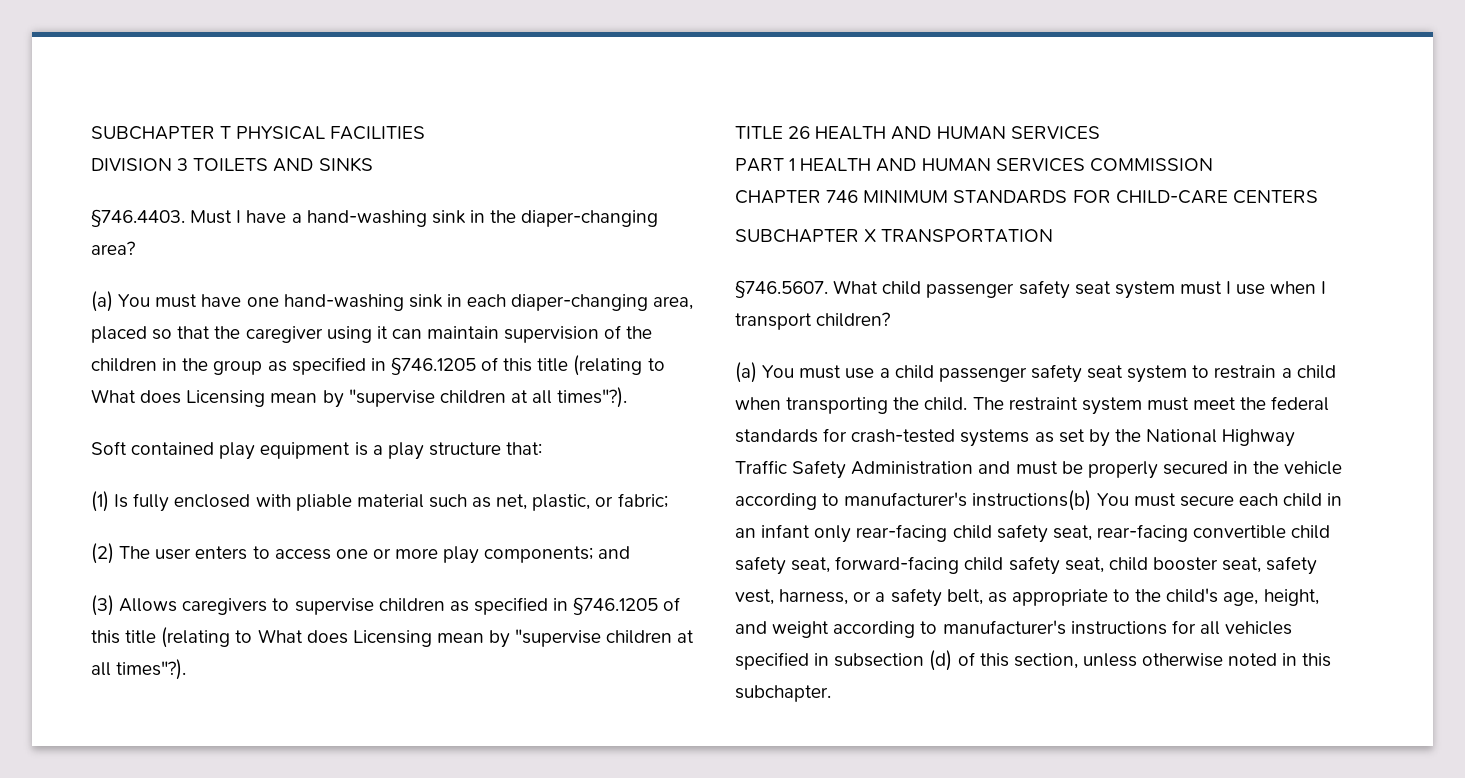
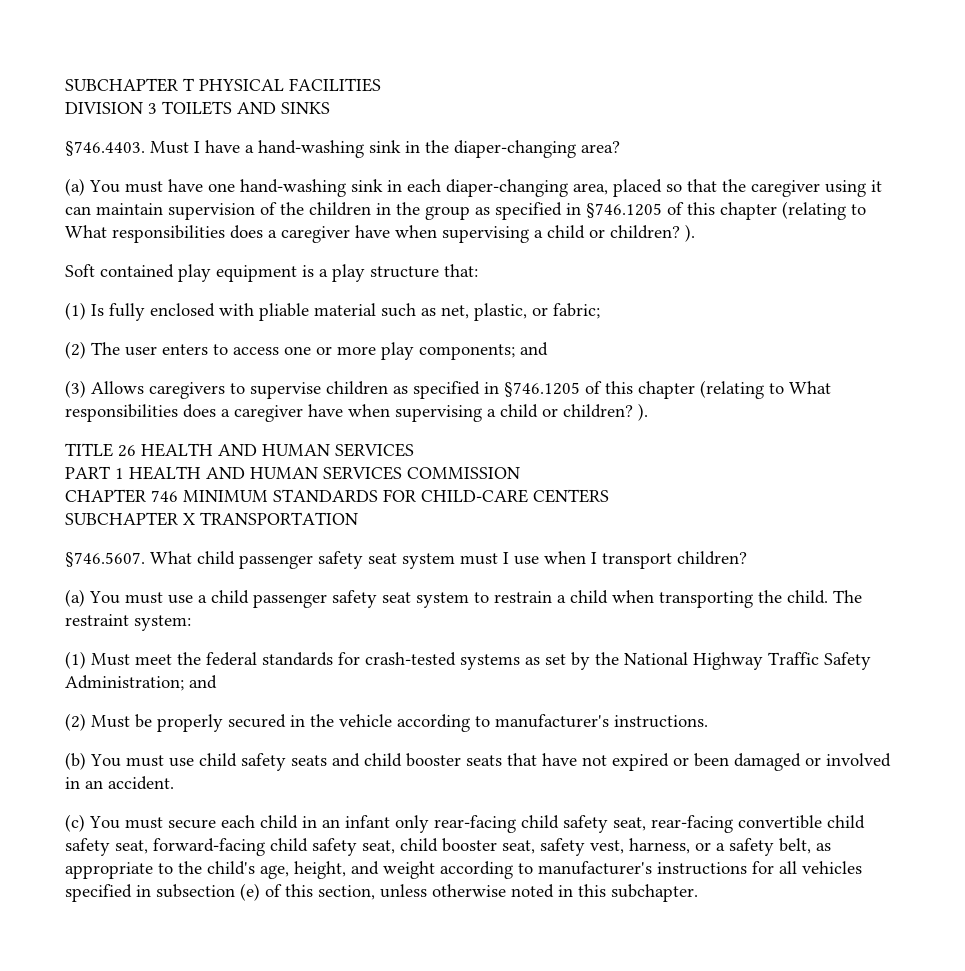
- (a) You must have one hand-washing sink in each diaper-changing area, placed so that the caregiver using it can maintain supervision of the children in the group as specified in §746.1205 of this title (relating to What does Licensing mean by "supervise children at all times"?).
+ (a) You must have one hand-washing sink in each diaper-changing area, placed so that the caregiver using it can maintain supervision of the children in the group as specified in §746.1205 of this chapter (relating to What responsibilities does a caregiver have when supervising a child or children? ).
- (3) Allows caregivers to supervise children as specified in §746.1205 of this title (relating to What does Licensing mean by "supervise children at all times"?).
+ (3) Allows caregivers to supervise children as specified in §746.1205 of this chapter (relating to What responsibilities does a caregiver have when supervising a child or children? ).
- The restraint system must meet the federal standards for crash-tested systems as set by the National Highway Traffic Safety Administration and must be properly secured in the vehicle according to manufacturer's instructions(b) You must secure each child in an infant only rear-facing child safety seat, rear-facing convertible child safety seat, forward-facing child safety seat, child booster seat, safety vest, harness, or a safety belt, as appropriate to the child's age, height, and weight according to manufacturer's instructions for all vehicles specified in subsection (d) of this section, unless otherwise noted in this subchapter.
+ The restraint system:
+ (1) Must meet the federal standards for crash-tested systems as set by the National Highway Traffic Safety Administration; and
+ (2) Must be properly secured in the vehicle according to manufacturer's instructions.
+ (b) You must use child safety seats and child booster seats that have not expired or been damaged or involved in an accident.
+ (c) You must secure each child in an infant only rear-facing child safety seat, rear-facing convertible child safety seat, forward-facing child safety seat, child booster seat, safety vest, harness, or a safety belt, as appropriate to the child's age, height, and weight according to manufacturer's instructions for all vehicles specified in subsection (e) of this section, unless otherwise noted in this subchapter.

